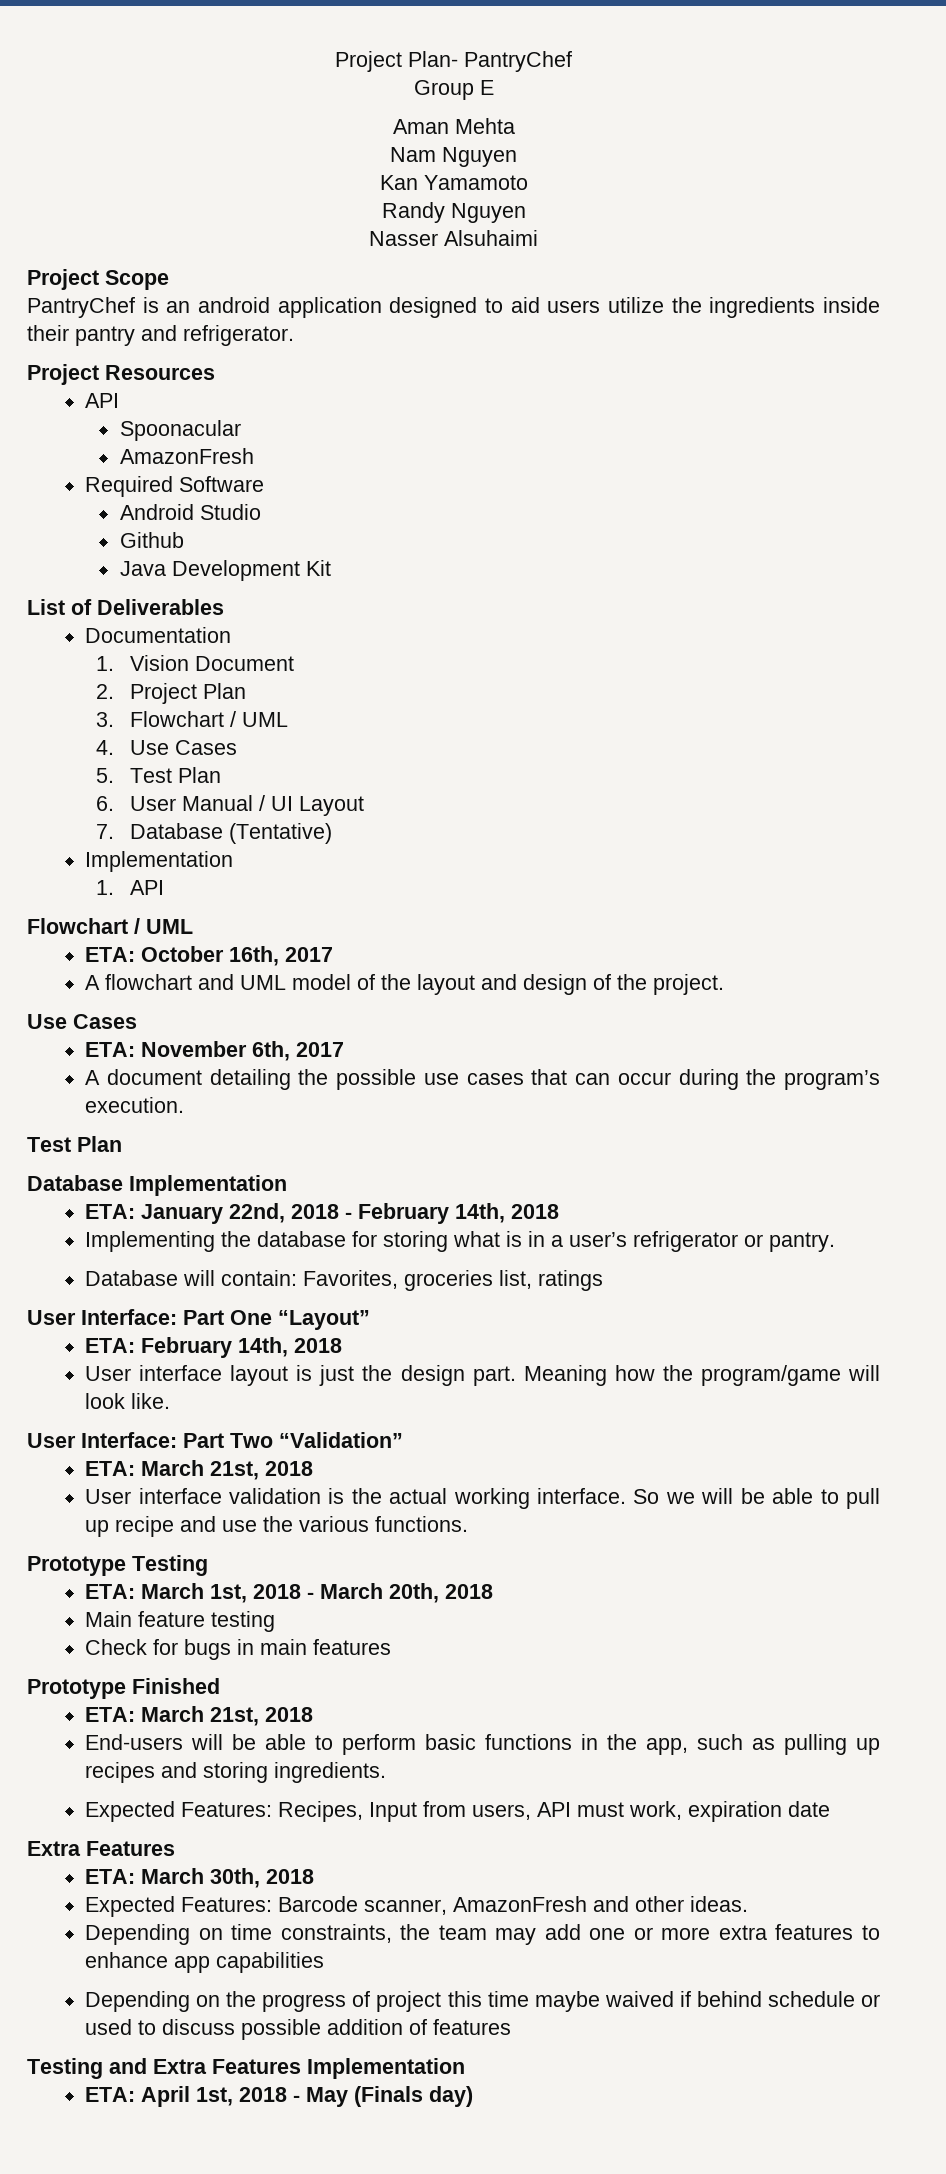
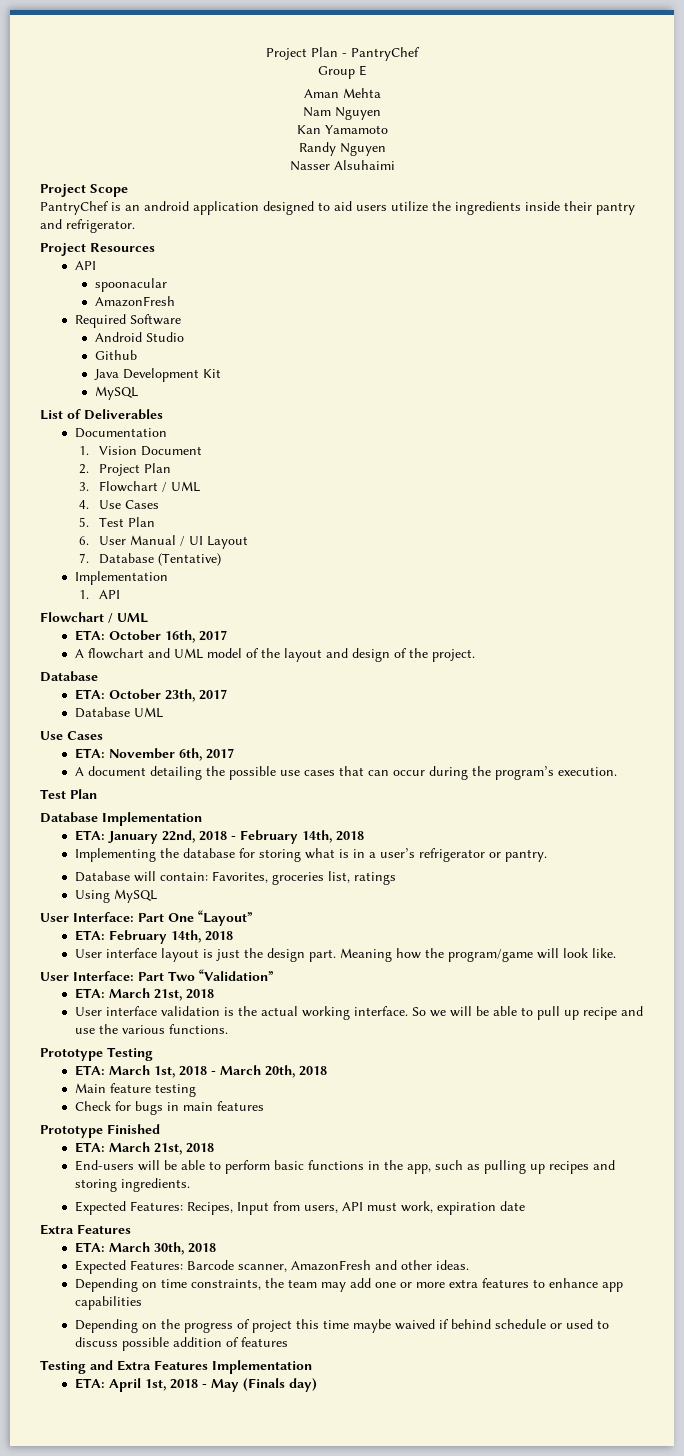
- Project Plan- PantryChef
+ Project Plan - PantryChef
- Spoonacular
+ spoonacular
  Java Development Kit
+ MySQL
  A flowchart and UML model of the layout and design of the project.
+ Database
+ ETA: October 23th, 2017
+ Database UML
+ Using MySQL

